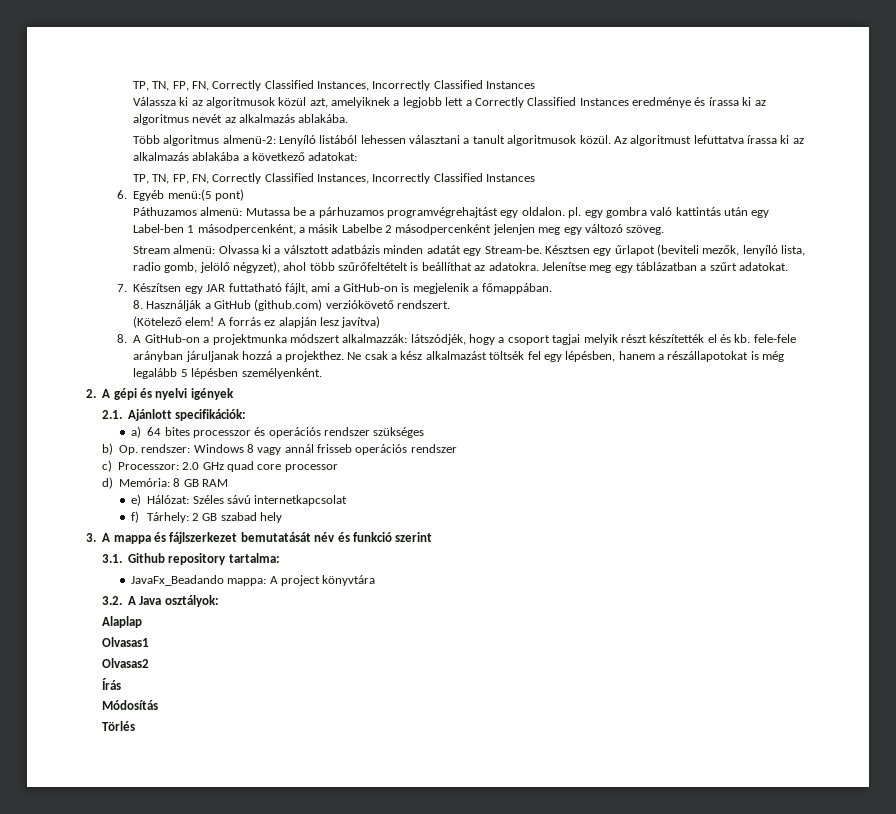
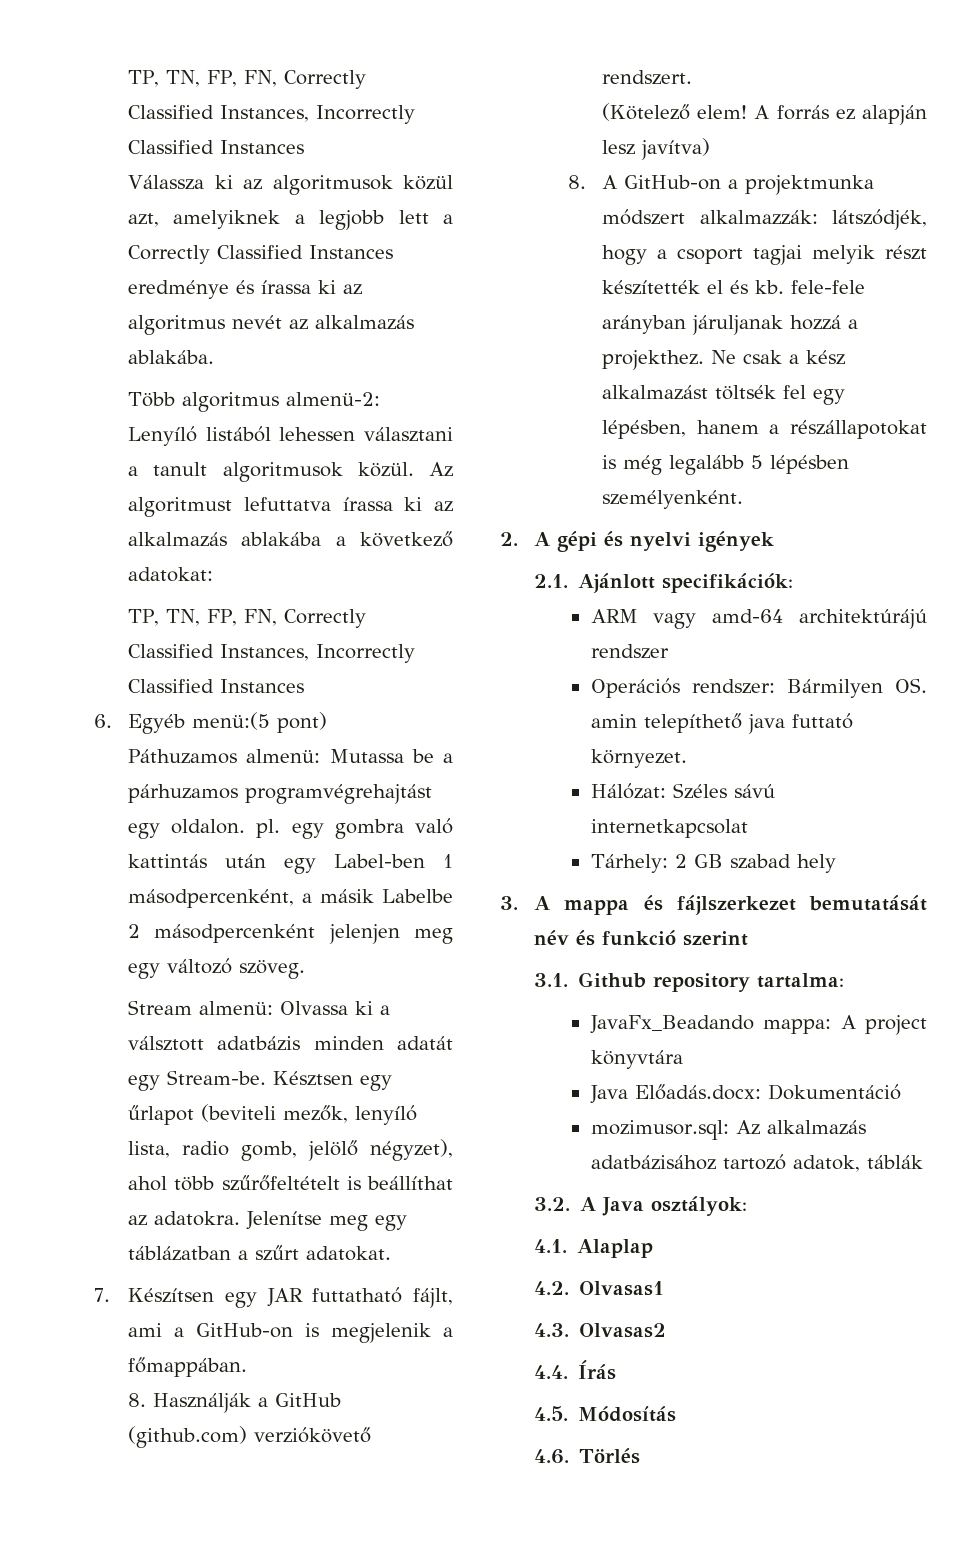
- a) 64 bites processzor és operációs rendszer szükséges
- b) Op. rendszer: Windows 8 vagy annál frisseb operációs rendszer
- c) Processzor: 2.0 GHz quad core processor
- d) Memória: 8 GB RAM
- e) Hálózat: Széles sávú internetkapcsolat
+ ARM vagy amd-64 architektúrájú rendszer
+ Operációs rendszer: Bármilyen OS. amin telepíthető java futtató környezet.
+ Hálózat: Széles sávú internetkapcsolat
- f) Tárhely: 2 GB szabad hely
+ Tárhely: 2 GB szabad hely
+ Java Előadás.docx: Dokumentáció
+ mozimusor.sql: Az alkalmazás adatbázisához tartozó adatok, táblák
- Alaplap
+ 4.1. Alaplap
- Olvasas1
+ 4.2. Olvasas1
- Olvasas2
+ 4.3. Olvasas2
- Írás
+ 4.4. Írás
- Módosítás
+ 4.5. Módosítás
- Törlés
+ 4.6. Törlés

